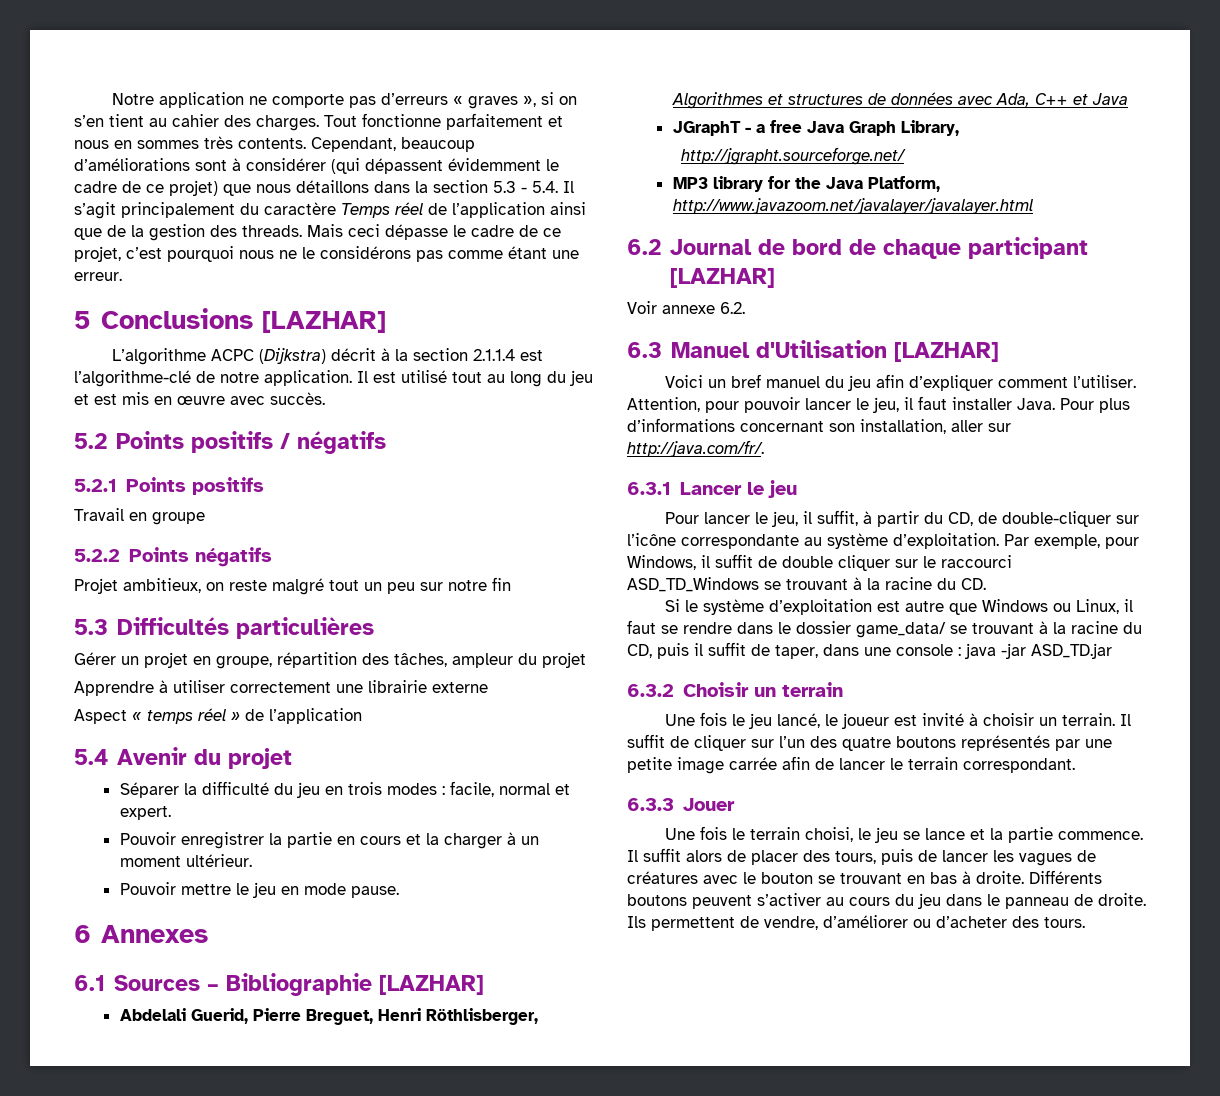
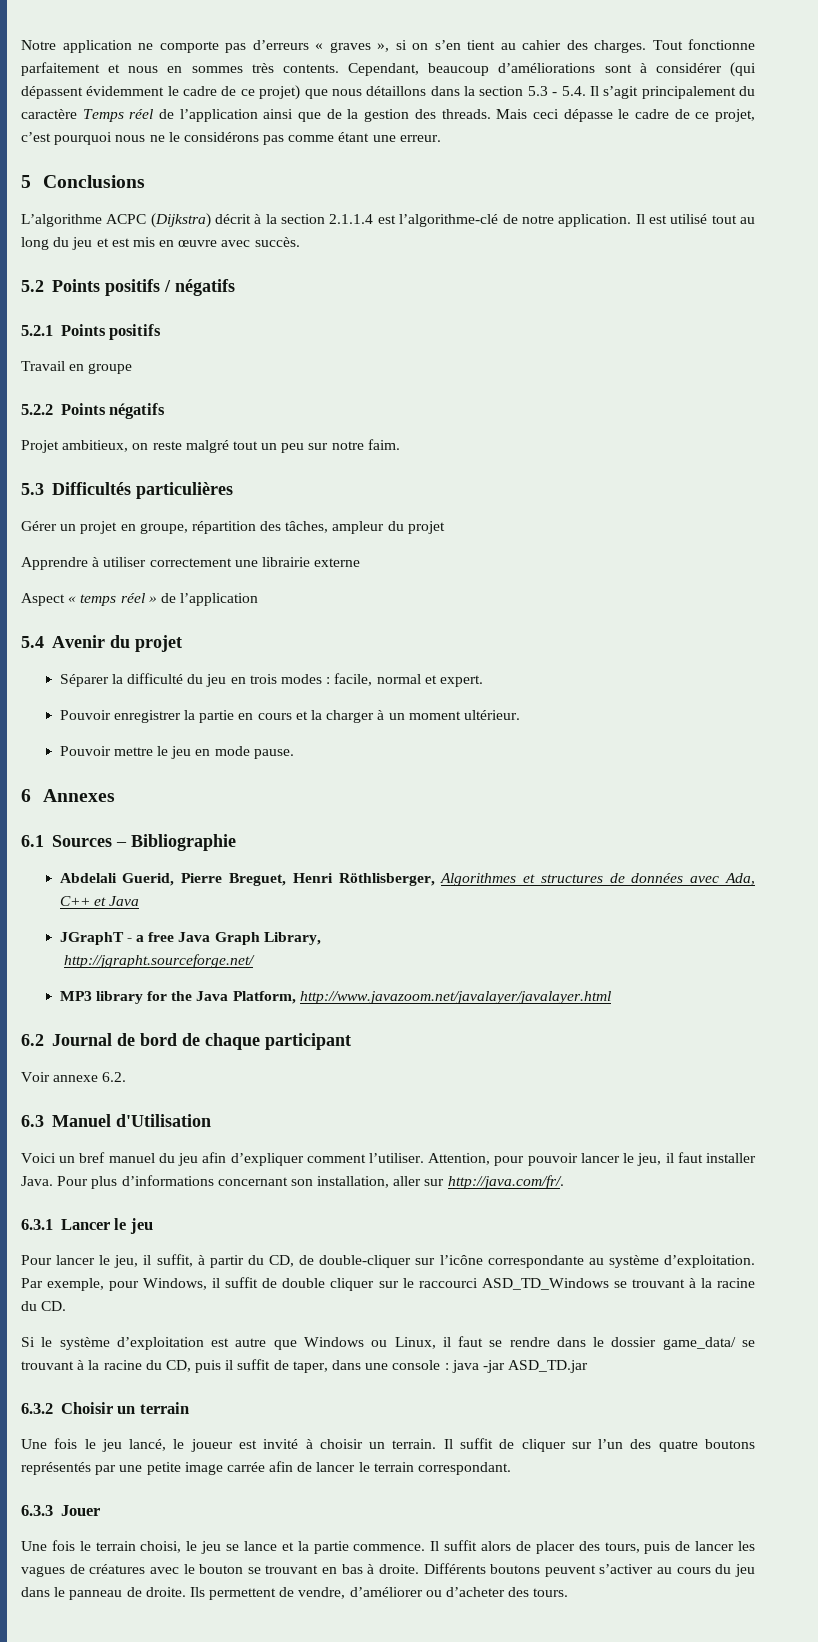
- 5 Conclusions [LAZHAR]
+ 5 Conclusions
- Projet ambitieux, on reste malgré tout un peu sur notre fin
+ Projet ambitieux, on reste malgré tout un peu sur notre faim.
- 6.1 Sources – Bibliographie [LAZHAR]
+ 6.1 Sources – Bibliographie
- 6.2 Journal de bord de chaque participant [LAZHAR]
+ 6.2 Journal de bord de chaque participant
- 6.3 Manuel d'Utilisation [LAZHAR]
+ 6.3 Manuel d'Utilisation

